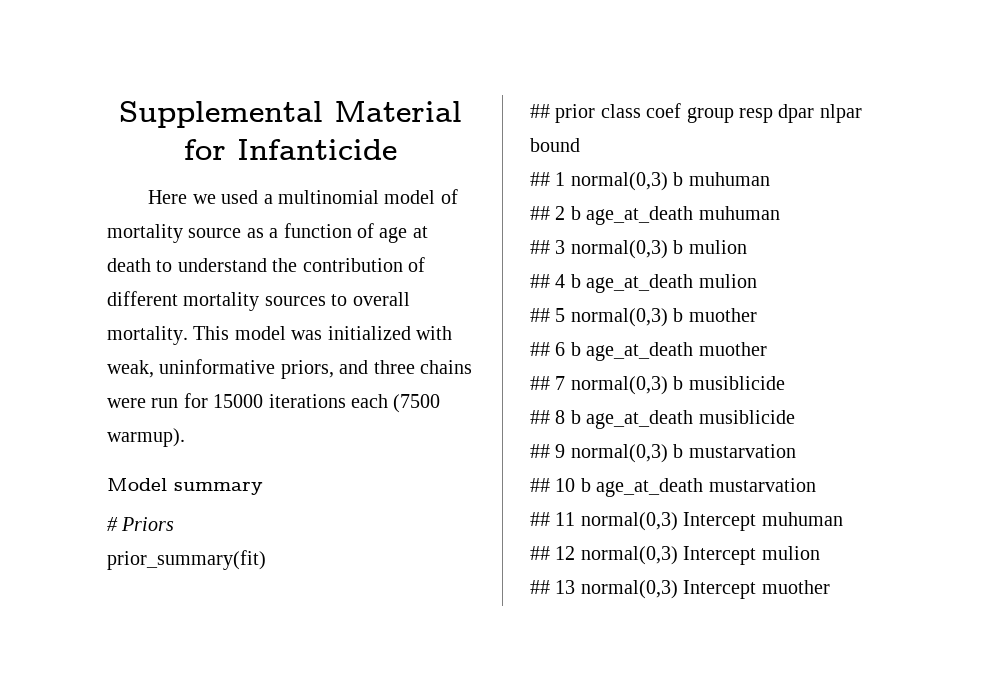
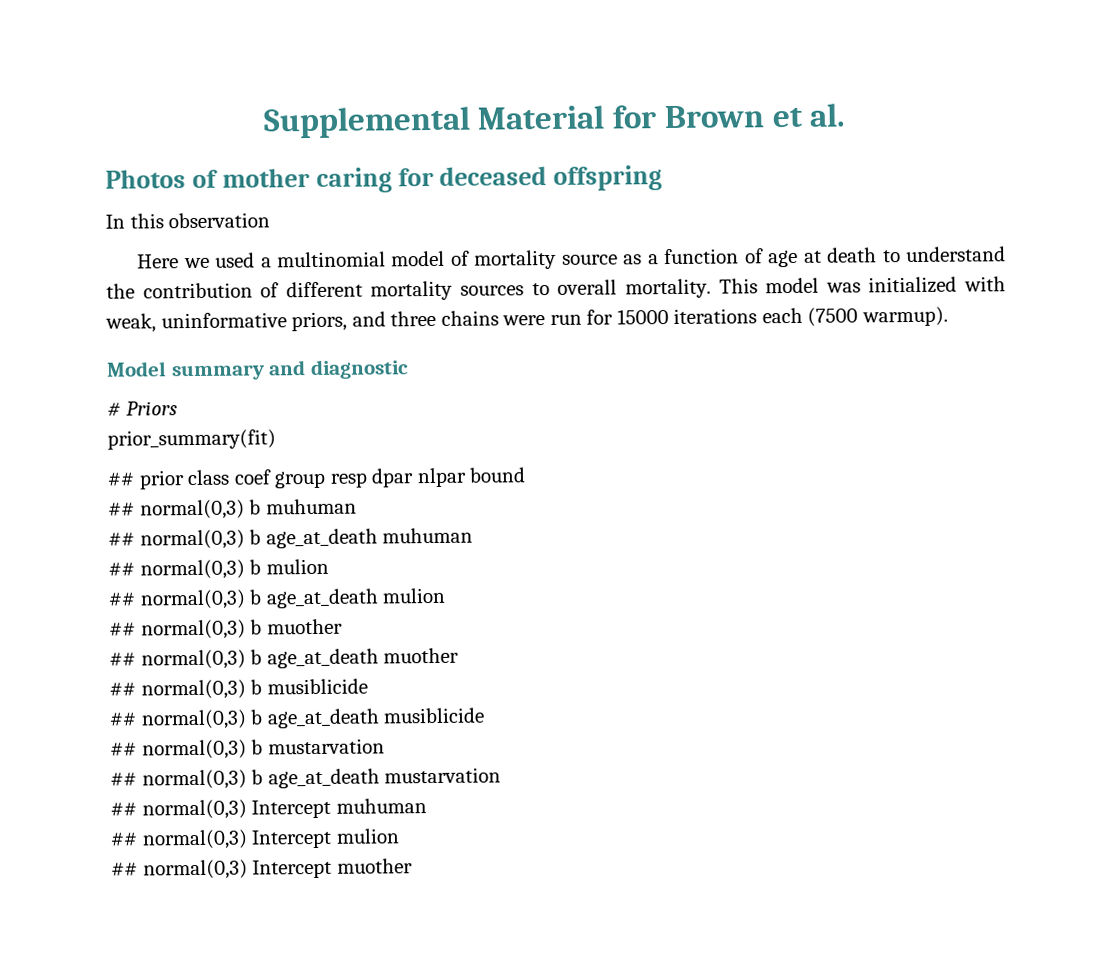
- Supplemental Material for Infanticide
+ Supplemental Material for Brown et al.
+ Photos of mother caring for deceased offspring
+ In this observation
- Model summary
+ Model summary and diagnostic
- ## 1 normal(0,3) b muhuman
+ ## normal(0,3) b muhuman
- ## 2 b age_at_death muhuman
+ ## normal(0,3) b age_at_death muhuman
- ## 3 normal(0,3) b mulion
+ ## normal(0,3) b mulion
- ## 4 b age_at_death mulion
+ ## normal(0,3) b age_at_death mulion
- ## 5 normal(0,3) b muother
+ ## normal(0,3) b muother
- ## 6 b age_at_death muother
+ ## normal(0,3) b age_at_death muother
- ## 7 normal(0,3) b musiblicide
+ ## normal(0,3) b musiblicide
- ## 8 b age_at_death musiblicide
+ ## normal(0,3) b age_at_death musiblicide
- ## 9 normal(0,3) b mustarvation
+ ## normal(0,3) b mustarvation
- ## 10 b age_at_death mustarvation
+ ## normal(0,3) b age_at_death mustarvation
- ## 11 normal(0,3) Intercept muhuman
+ ## normal(0,3) Intercept muhuman
- ## 12 normal(0,3) Intercept mulion
+ ## normal(0,3) Intercept mulion
- ## 13 normal(0,3) Intercept muother
+ ## normal(0,3) Intercept muother

